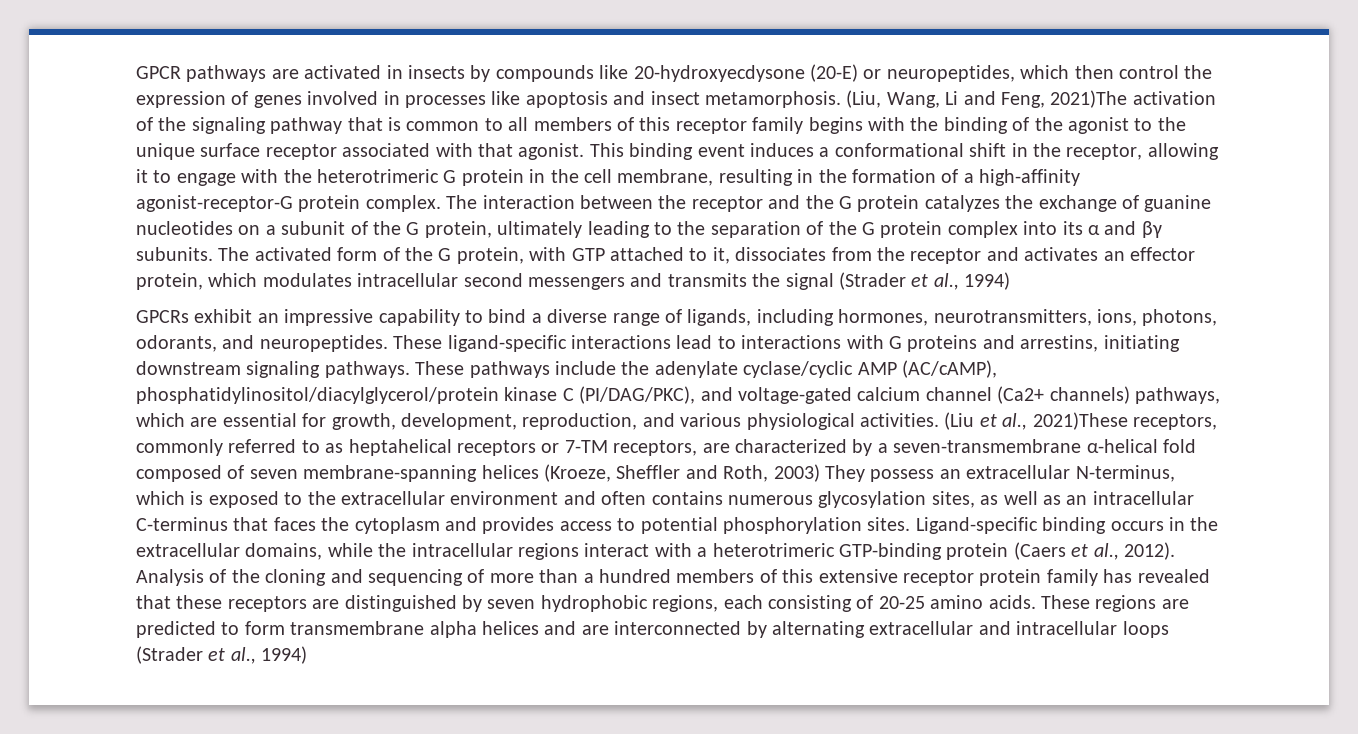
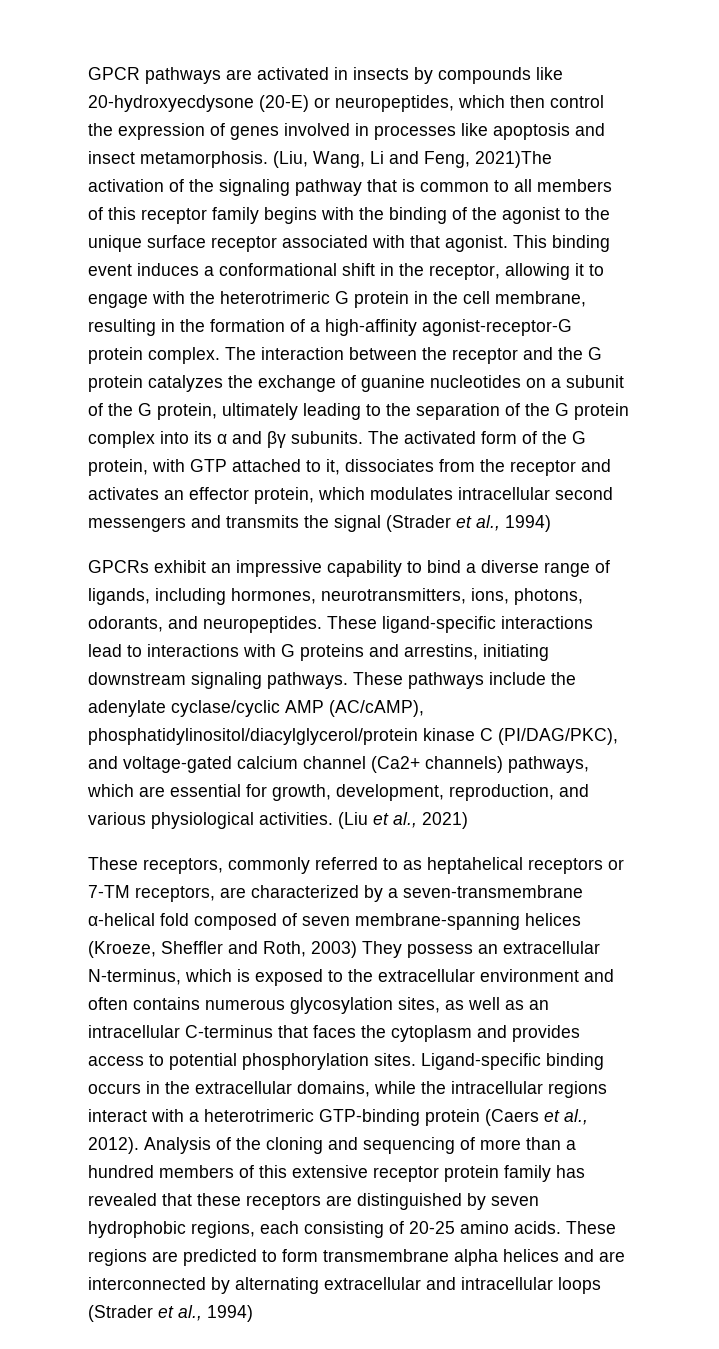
- (Liu et al., 2021)These receptors, commonly referred to as heptahelical receptors or 7-TM receptors, are characterized by a seven-transmembrane α-helical fold composed of seven membrane-spanning helices (Kroeze, Sheffler and Roth, 2003) They possess an extracellular N-terminus, which is exposed to the extracellular environment and often contains numerous glycosylation sites, as well as an intracellular C-terminus that faces the cytoplasm and provides access to potential phosphorylation sites.
+ (Liu et al., 2021)
+ These receptors, commonly referred to as heptahelical receptors or 7-TM receptors, are characterized by a seven-transmembrane α-helical fold composed of seven membrane-spanning helices (Kroeze, Sheffler and Roth, 2003) They possess an extracellular N-terminus, which is exposed to the extracellular environment and often contains numerous glycosylation sites, as well as an intracellular C-terminus that faces the cytoplasm and provides access to potential phosphorylation sites.

